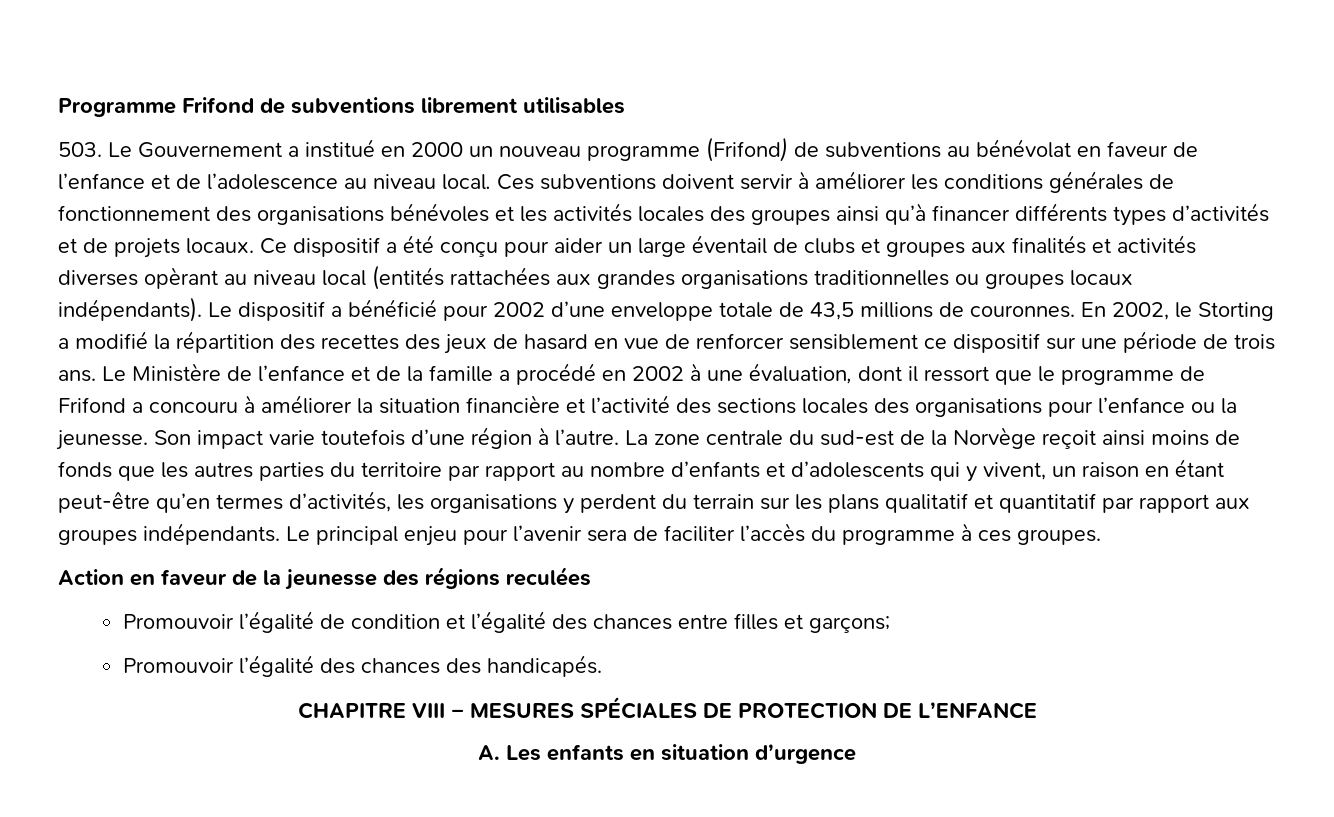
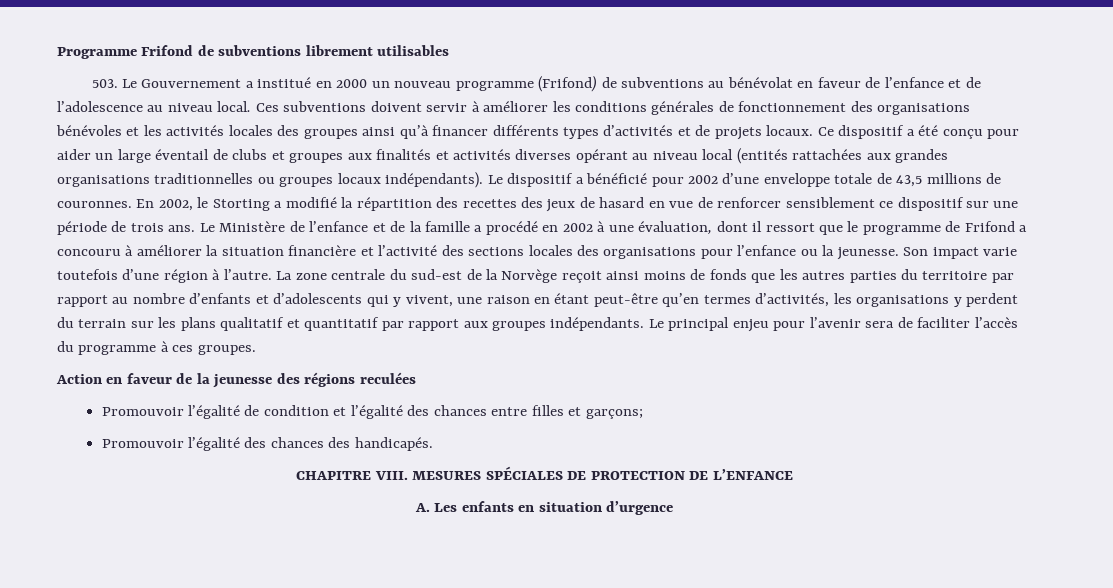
- Ce dispositif a été conçu pour aider un large éventail de clubs et groupes aux finalités et activités diverses opèrant au niveau local (entités rattachées aux grandes organisations traditionnelles ou groupes locaux indépendants).
+ Ce dispositif a été conçu pour aider un large éventail de clubs et groupes aux finalités et activités diverses opérant au niveau local (entités rattachées aux grandes organisations traditionnelles ou groupes locaux indépendants).
- La zone centrale du sud-est de la Norvège reçoit ainsi moins de fonds que les autres parties du territoire par rapport au nombre d’enfants et d’adolescents qui y vivent, un raison en étant peut-être qu’en termes d’activités, les organisations y perdent du terrain sur les plans qualitatif et quantitatif par rapport aux groupes indépendants.
+ La zone centrale du sud-est de la Norvège reçoit ainsi moins de fonds que les autres parties du territoire par rapport au nombre d’enfants et d’adolescents qui y vivent, une raison en étant peut-être qu’en termes d’activités, les organisations y perdent du terrain sur les plans qualitatif et quantitatif par rapport aux groupes indépendants.
- CHAPITRE VIII − MESURES SPÉCIALES DE PROTECTION DE L’ENFANCE
+ CHAPITRE VIII. MESURES SPÉCIALES DE PROTECTION DE L’ENFANCE

